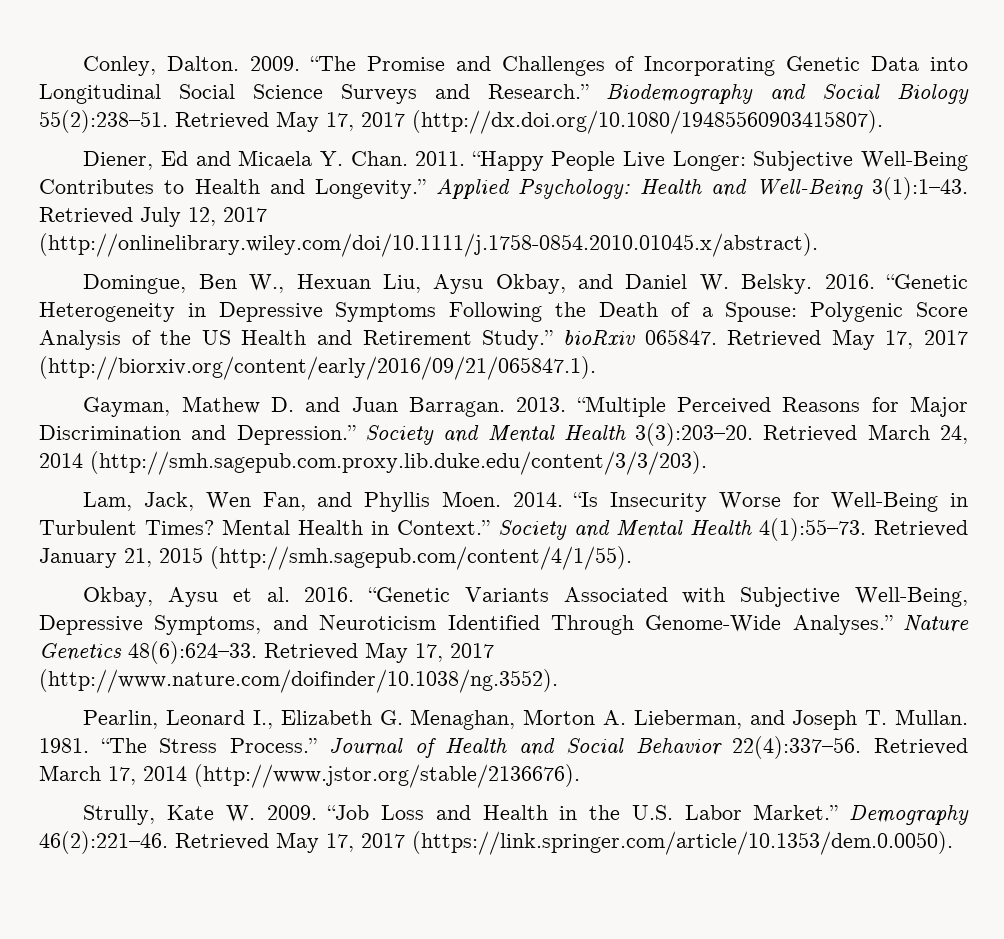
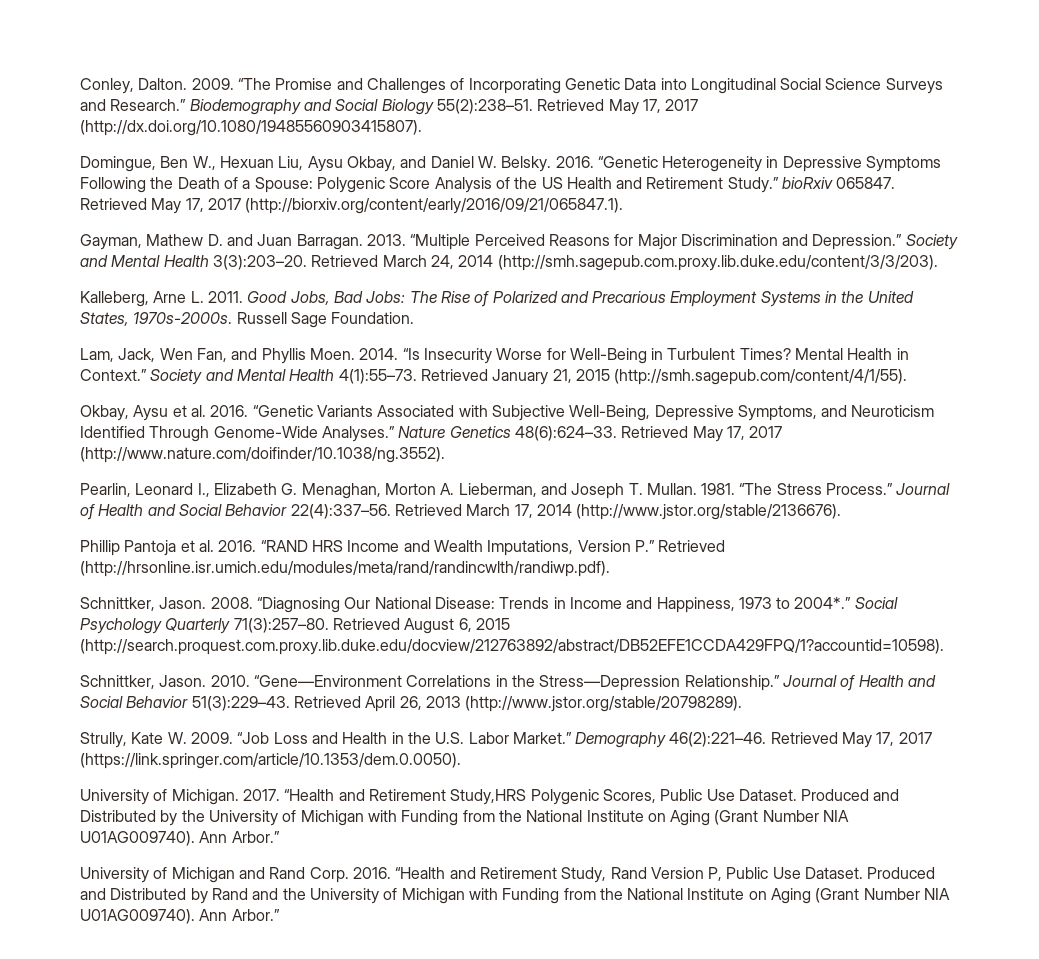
- Diener, Ed and Micaela Y. Chan. 2011. “Happy People Live Longer: Subjective Well-Being Contributes to Health and Longevity.” Applied Psychology: Health and Well-Being 3(1):1–43. Retrieved July 12, 2017 (http://onlinelibrary.wiley.com/doi/10.1111/j.1758-0854.2010.01045.x/abstract).
+ Kalleberg, Arne L. 2011. Good Jobs, Bad Jobs: The Rise of Polarized and Precarious Employment Systems in the United States, 1970s-2000s. Russell Sage Foundation.
+ Phillip Pantoja et al. 2016. “RAND HRS Income and Wealth Imputations, Version P.” Retrieved (http://hrsonline.isr.umich.edu/modules/meta/rand/randincwlth/randiwp.pdf).
+ Schnittker, Jason. 2008. “Diagnosing Our National Disease: Trends in Income and Happiness, 1973 to 2004*.” Social Psychology Quarterly 71(3):257–80. Retrieved August 6, 2015 (http://search.proquest.com.proxy.lib.duke.edu/docview/212763892/abstract/DB52EFE1CCDA429FPQ/1?accountid=10598).
+ Schnittker, Jason. 2010. “Gene—Environment Correlations in the Stress—Depression Relationship.” Journal of Health and Social Behavior 51(3):229–43. Retrieved April 26, 2013 (http://www.jstor.org/stable/20798289).
+ University of Michigan. 2017. “Health and Retirement Study,HRS Polygenic Scores, Public Use Dataset. Produced and Distributed by the University of Michigan with Funding from the National Institute on Aging (Grant Number NIA U01AG009740). Ann Arbor.”
+ University of Michigan and Rand Corp. 2016. “Health and Retirement Study, Rand Version P, Public Use Dataset. Produced and Distributed by Rand and the University of Michigan with Funding from the National Institute on Aging (Grant Number NIA U01AG009740). Ann Arbor.”

